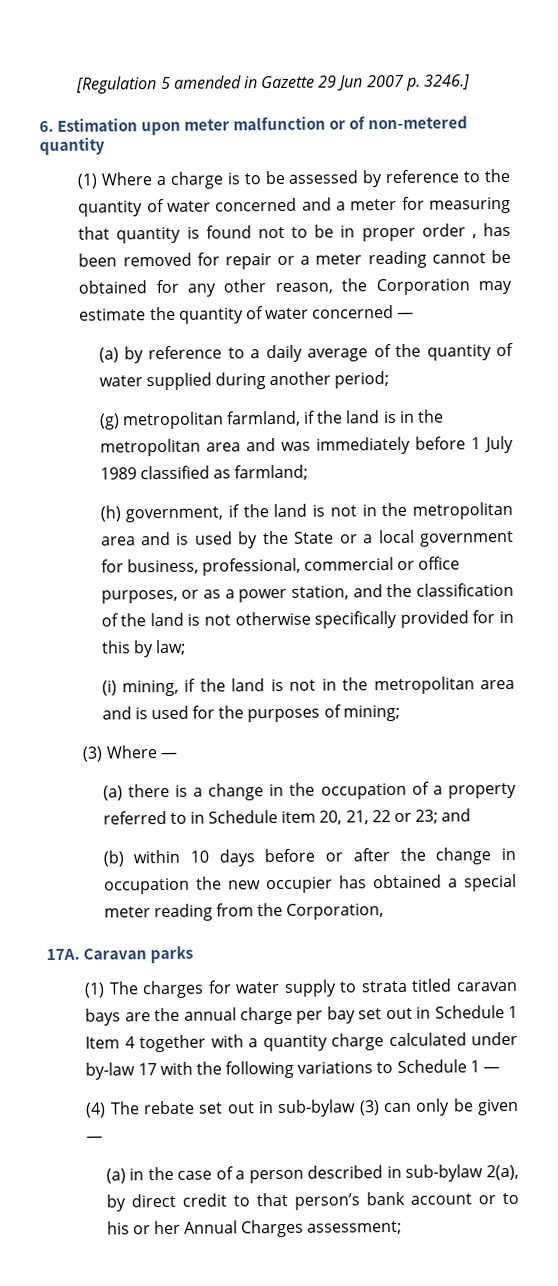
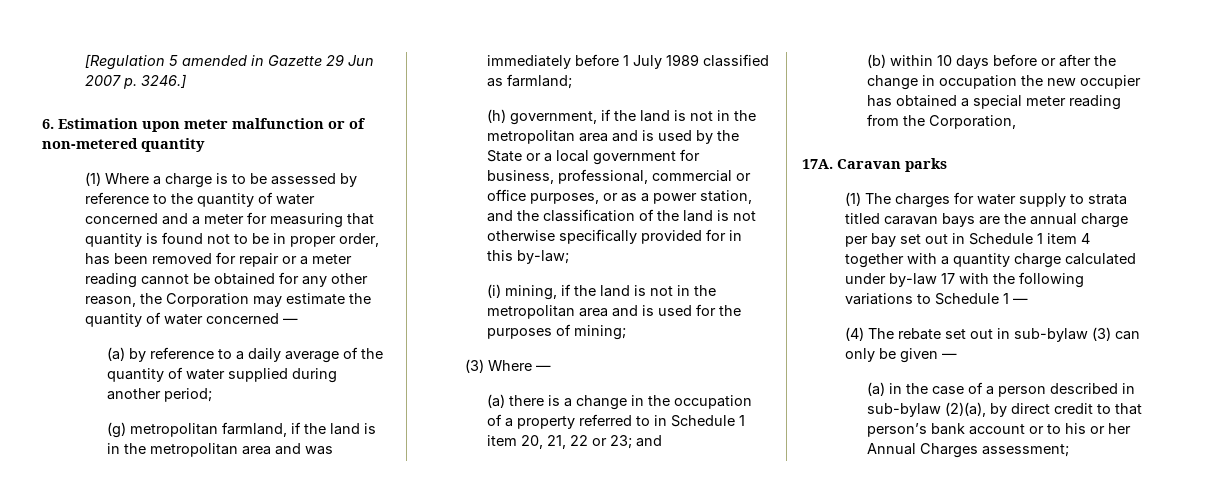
- (1) Where a charge is to be assessed by reference to the quantity of water concerned and a meter for measuring that quantity is found not to be in proper order , has been removed for repair or a meter reading cannot be obtained for any other reason, the Corporation may estimate the quantity of water concerned —
+ (1) Where a charge is to be assessed by reference to the quantity of water concerned and a meter for measuring that quantity is found not to be in proper order, has been removed for repair or a meter reading cannot be obtained for any other reason, the Corporation may estimate the quantity of water concerned —
- (h) government, if the land is not in the metropolitan area and is used by the State or a local government for business, professional, commercial or office purposes, or as a power station, and the classification of the land is not otherwise specifically provided for in this by law;
+ (h) government, if the land is not in the metropolitan area and is used by the State or a local government for business, professional, commercial or office purposes, or as a power station, and the classification of the land is not otherwise specifically provided for in this by-law;
- (a) there is a change in the occupation of a property referred to in Schedule item 20, 21, 22 or 23; and
+ (a) there is a change in the occupation of a property referred to in Schedule 1 item 20, 21, 22 or 23; and
- (1) The charges for water supply to strata titled caravan bays are the annual charge per bay set out in Schedule 1 Item 4 together with a quantity charge calculated under by-law 17 with the following variations to Schedule 1 —
+ (1) The charges for water supply to strata titled caravan bays are the annual charge per bay set out in Schedule 1 item 4 together with a quantity charge calculated under by-law 17 with the following variations to Schedule 1 —
- (a) in the case of a person described in sub-bylaw 2(a), by direct credit to that person’s bank account or to his or her Annual Charges assessment;
+ (a) in the case of a person described in sub-bylaw (2)(a), by direct credit to that person’s bank account or to his or her Annual Charges assessment;

